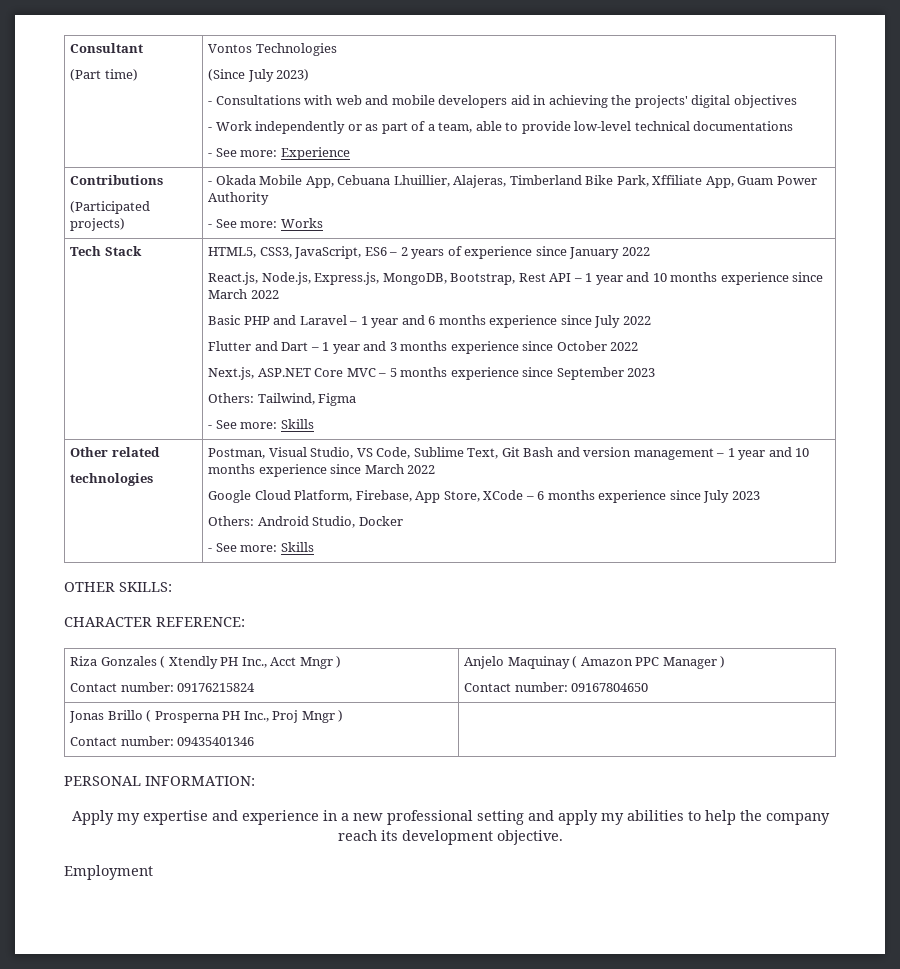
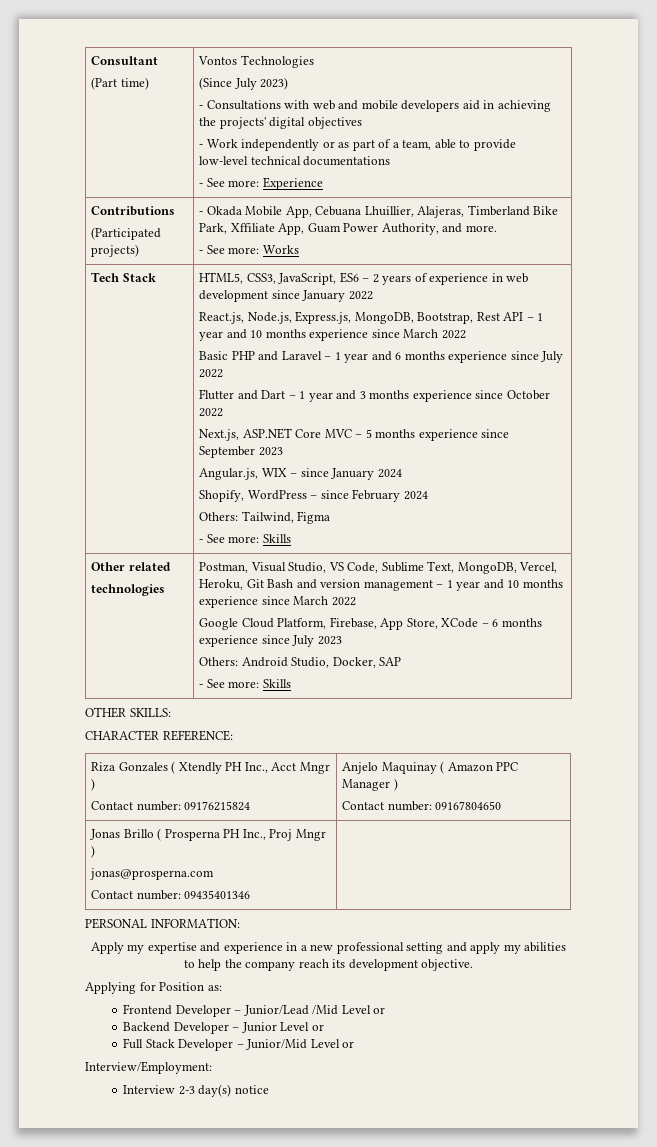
  Contributions
- (Participated projects) | - Okada Mobile App, Cebuana Lhuillier, Alajeras, Timberland Bike Park, Xffiliate App, Guam Power Authority
+ (Participated projects) | - Okada Mobile App, Cebuana Lhuillier, Alajeras, Timberland Bike Park, Xffiliate App, Guam Power Authority, and more.
- HTML5, CSS3, JavaScript, ES6 – 2 years of experience since January 2022
+ HTML5, CSS3, JavaScript, ES6 – 2 years of experience in web development since January 2022
+ Angular.js, WIX – since January 2024
+ Shopify, WordPress – since February 2024
- Postman, Visual Studio, VS Code, Sublime Text, Git Bash and version management – 1 year and 10 months experience since March 2022
+ Postman, Visual Studio, VS Code, Sublime Text, MongoDB, Vercel, Heroku, Git Bash and version management – 1 year and 10 months experience since March 2022
- Others: Android Studio, Docker
+ Others: Android Studio, Docker, SAP
  Jonas Brillo ( Prosperna PH Inc., Proj Mngr )
+ jonas@prosperna.com
- Employment
+ Applying for Position as:
+ Frontend Developer – Junior/Lead /Mid Level or
+ Backend Developer – Junior Level or
+ Full Stack Developer – Junior/Mid Level or
+ Interview/Employment:
+ Interview 2-3 day(s) notice

